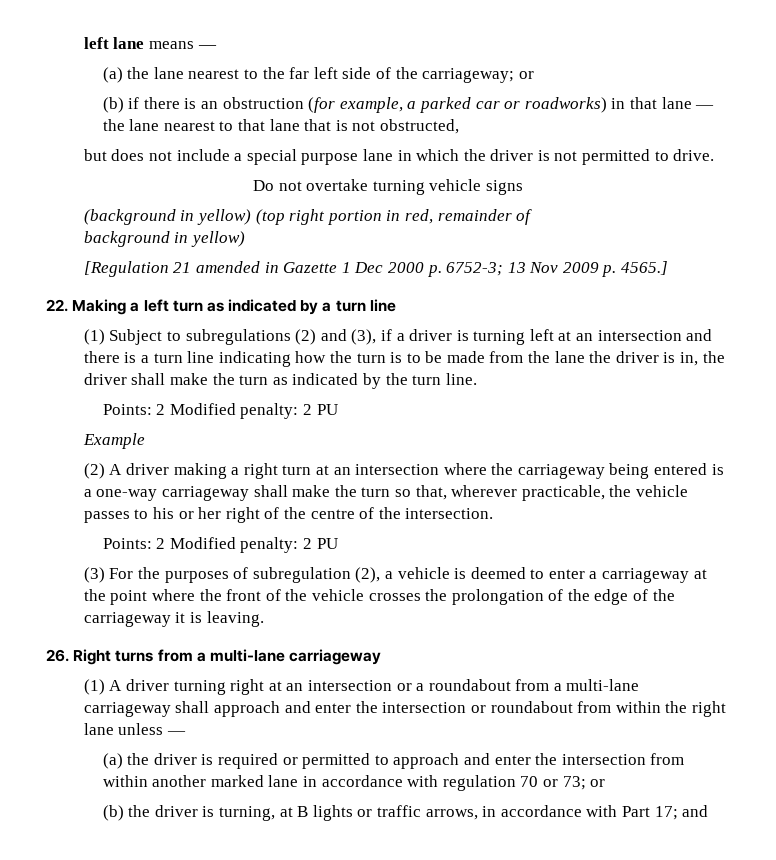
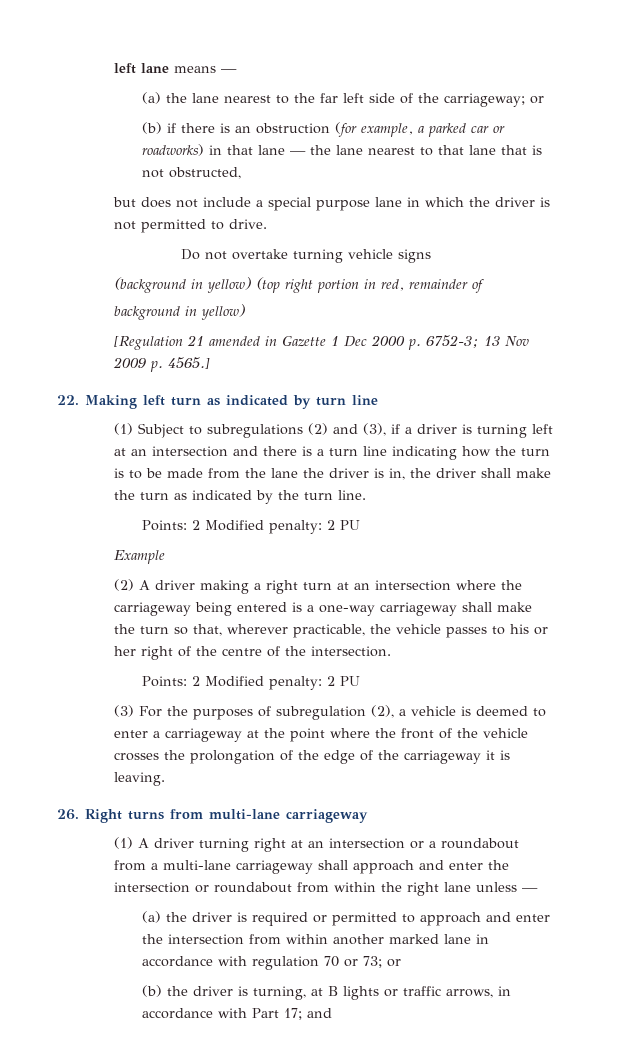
- 22. Making a left turn as indicated by a turn line
+ 22. Making left turn as indicated by turn line
- 26. Right turns from a multi-lane carriageway
+ 26. Right turns from multi-lane carriageway

